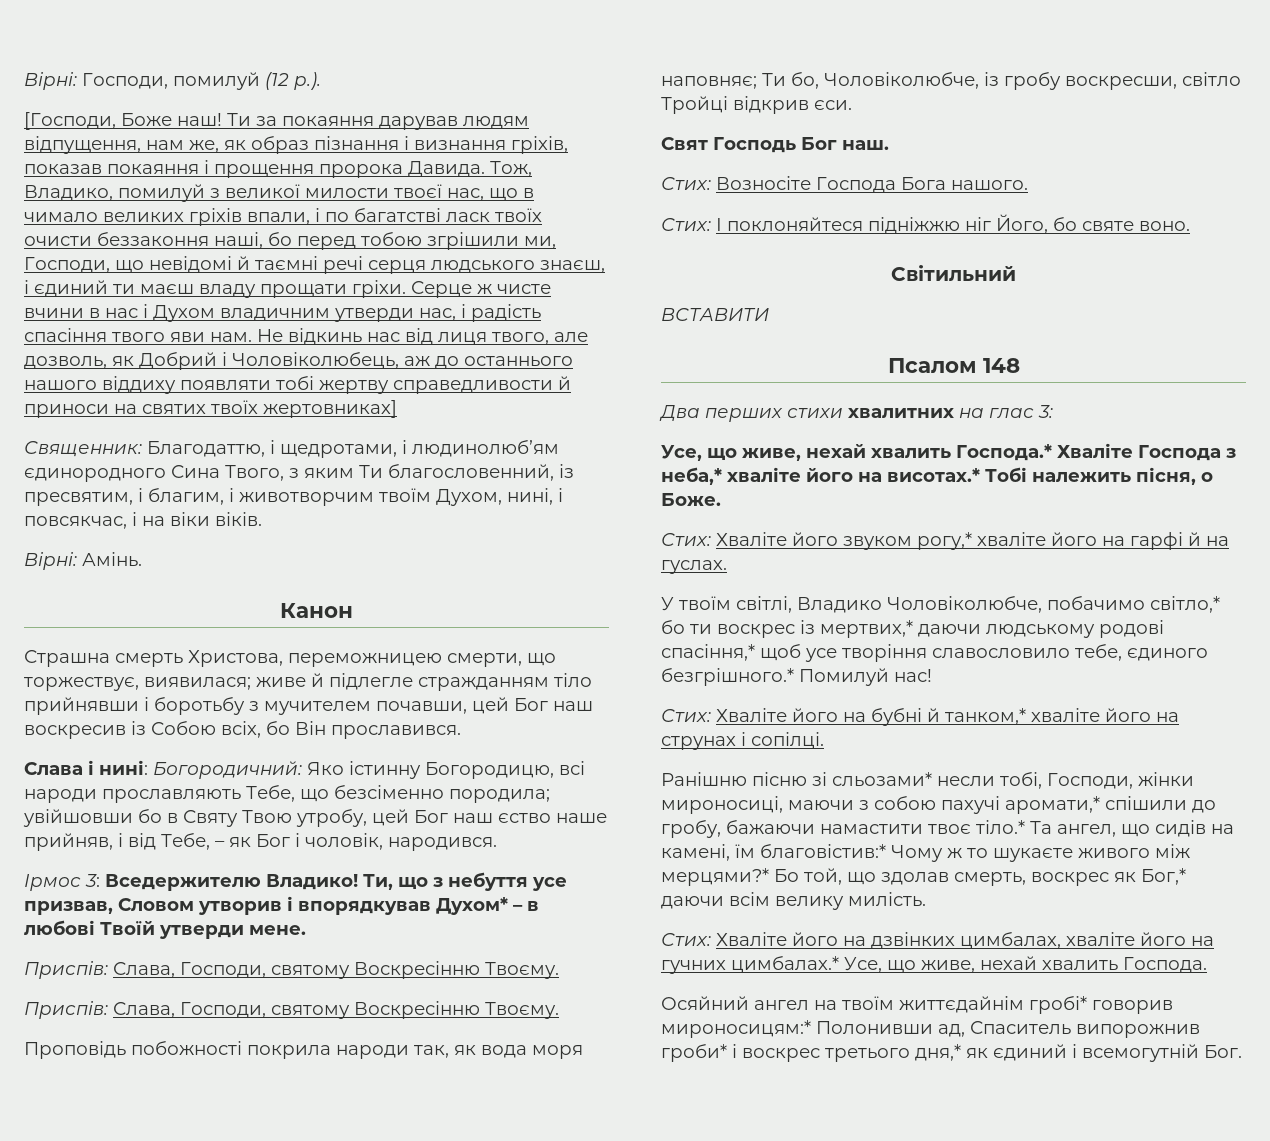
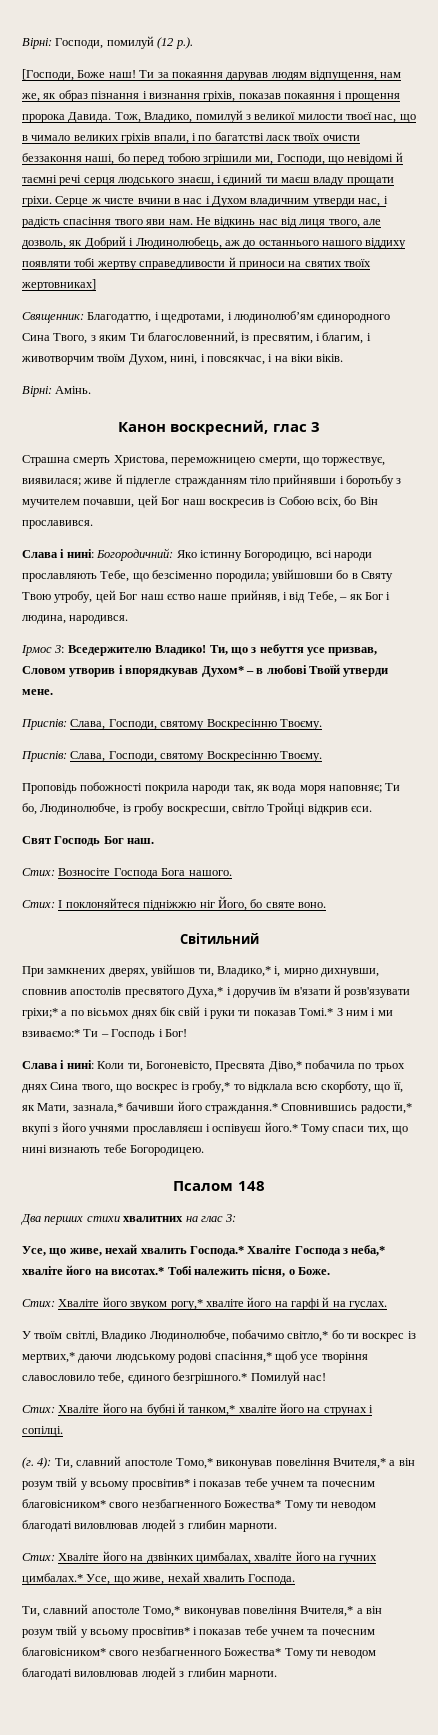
- Не відкинь нас від лиця твого, але дозволь, як Добрий і Чоловіколюбець, аж до останнього нашого віддиху появляти тобі жертву справедливости й приноси на святих твоїх жертовниках]
+ Не відкинь нас від лиця твого, але дозволь, як Добрий і Людинолюбець, аж до останнього нашого віддиху появляти тобі жертву справедливости й приноси на святих твоїх жертовниках]
- Канон
+ Канон воскресний, глас 3
- Слава і нині: Богородичний: Яко істинну Богородицю, всі народи прославляють Тебе, що безсіменно породила; увійшовши бо в Святу Твою утробу, цей Бог наш єство наше прийняв, і від Тебе, – як Бог і чоловік, народився.
+ Слава і нині: Богородичний: Яко істинну Богородицю, всі народи прославляють Тебе, що безсіменно породила; увійшовши бо в Святу Твою утробу, цей Бог наш єство наше прийняв, і від Тебе, – як Бог і людина, народився.
- Проповідь побожності покрила народи так, як вода моря наповняє; Ти бо, Чоловіколюбче, із гробу воскресши, світло Тройці відкрив єси.
+ Проповідь побожності покрила народи так, як вода моря наповняє; Ти бо, Людинолюбче, із гробу воскресши, світло Тройці відкрив єси.
- ВСТАВИТИ
+ При замкнених дверях, увійшов ти, Владико,* і, мирно дихнувши, сповнив апостолів пресвятого Духа,* і доручив їм в'язати й розв'язувати гріхи;* а по вісьмох днях бік свій і руки ти показав Томі.* З ним і ми взиваємо:* Ти – Господь і Бог!
+ Слава і нині: Коли ти, Богоневісто, Пресвята Діво,* побачила по трьох днях Сина твого, що воскрес із гробу,* то відклала всю скорботу, що її, як Мати, зазнала,* бачивши його страждання.* Сповнившись радости,* вкупі з його учнями прославляєш і оспівуєш його.* Тому спаси тих, що нині визнають тебе Богородицею.
- У твоїм світлі, Владико Чоловіколюбче, побачимо світло,* бо ти воскрес із мертвих,* даючи людському родові спасіння,* щоб усе творіння славословило тебе, єдиного безгрішного.* Помилуй нас!
+ У твоїм світлі, Владико Людинолюбче, побачимо світло,* бо ти воскрес із мертвих,* даючи людському родові спасіння,* щоб усе творіння славословило тебе, єдиного безгрішного.* Помилуй нас!
- Ранішню пісню зі сльозами* несли тобі, Господи, жінки мироносиці, маючи з собою пахучі аромати,* спішили до гробу, бажаючи намастити твоє тіло.* Та ангел, що сидів на камені, їм благовістив:* Чому ж то шукаєте живого між мерцями?* Бо той, що здолав смерть, воскрес як Бог,* даючи всім велику милість.
+ (г. 4): Ти, славний апостоле Томо,* виконував повеління Вчителя,* а він розум твій у всьому просвітив* і показав тебе учнем та почесним благовісником* свого незбагненного Божества* Тому ти неводом благодаті виловлював людей з глибин марноти.
  Стих: Хваліте його на дзвінких цимбалах, хваліте його на гучних цимбалах.* Усе, що живе, нехай хвалить Господа.
- Осяйний ангел на твоїм життєдайнім гробі* говорив мироносицям:* Полонивши ад, Спаситель випорожнив гроби* і воскрес третього дня,* як єдиний і всемогутній Бог.
+ Ти, славний апостоле Томо,* виконував повеління Вчителя,* а він розум твій у всьому просвітив* і показав тебе учнем та почесним благовісником* свого незбагненного Божества* Тому ти неводом благодаті виловлював людей з глибин марноти.

